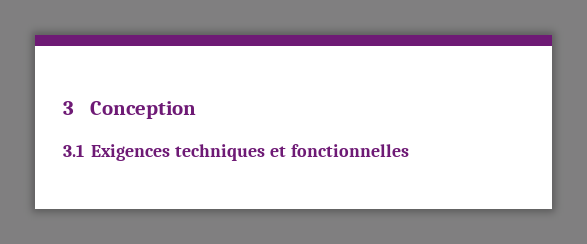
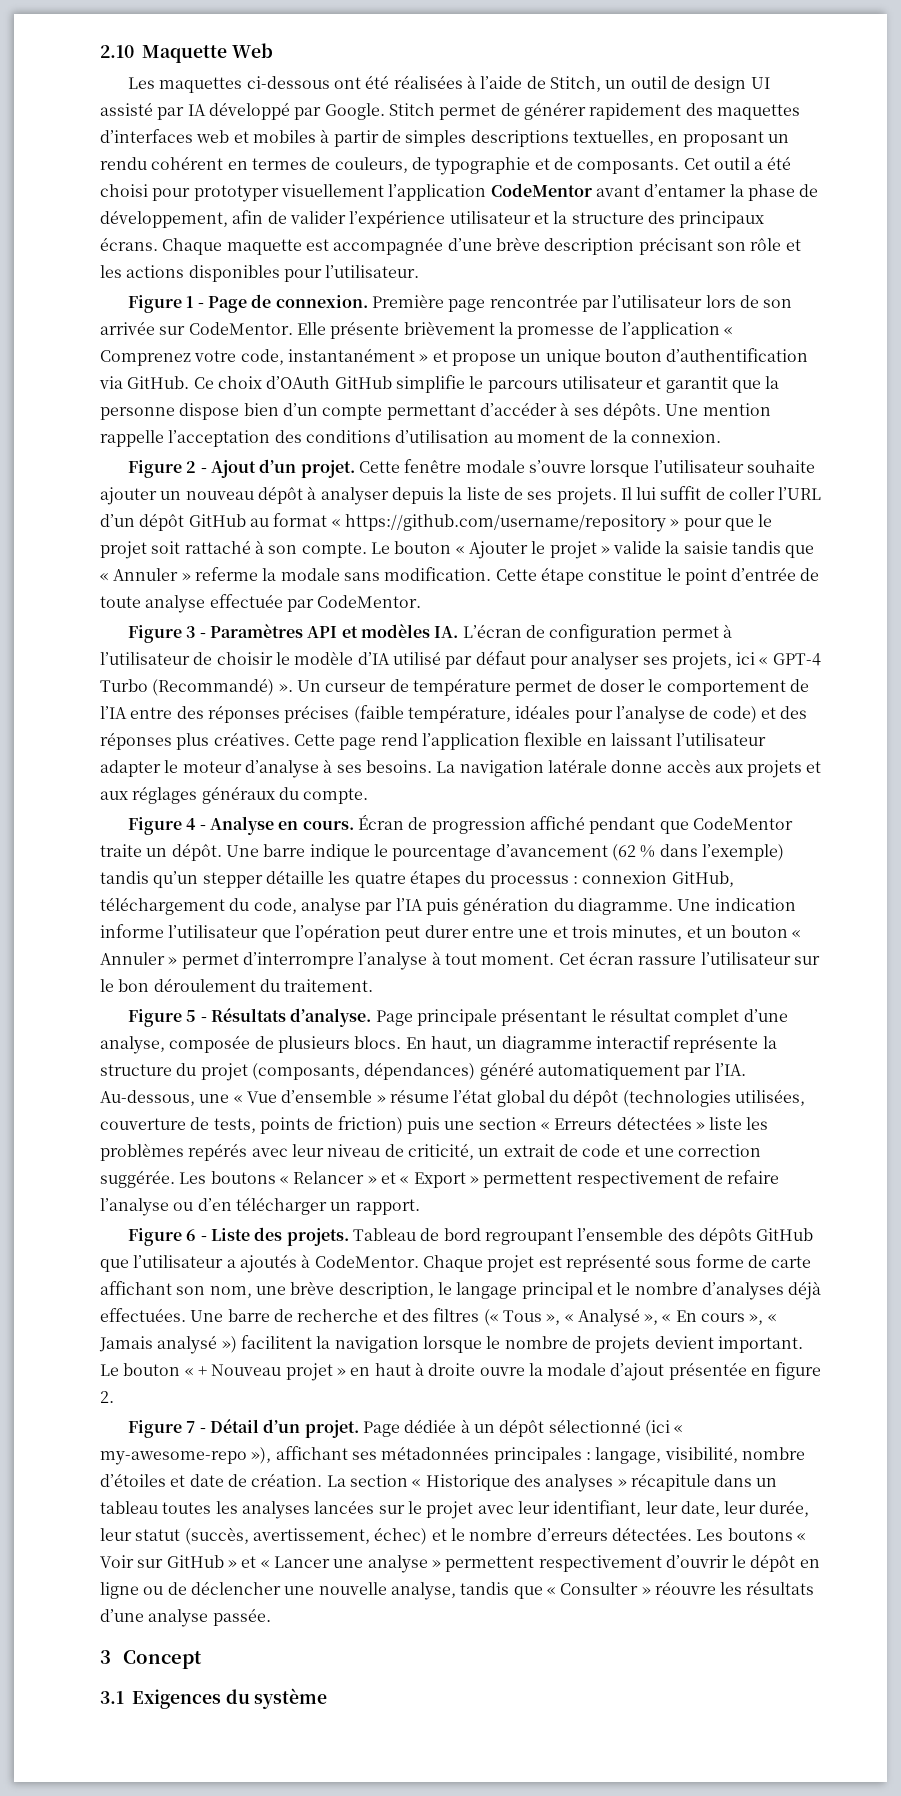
- 3 Conception
+ 2.10 Maquette Web
+ Les maquettes ci-dessous ont été réalisées à l’aide de Stitch, un outil de design UI assisté par IA développé par Google. Stitch permet de générer rapidement des maquettes d’interfaces web et mobiles à partir de simples descriptions textuelles, en proposant un rendu cohérent en termes de couleurs, de typographie et de composants. Cet outil a été choisi pour prototyper visuellement l’application CodeMentor avant d’entamer la phase de développement, afin de valider l’expérience utilisateur et la structure des principaux écrans. Chaque maquette est accompagnée d’une brève description précisant son rôle et les actions disponibles pour l’utilisateur.
+ Figure 1 - Page de connexion. Première page rencontrée par l’utilisateur lors de son arrivée sur CodeMentor. Elle présente brièvement la promesse de l’application « Comprenez votre code, instantanément » et propose un unique bouton d’authentification via GitHub. Ce choix d’OAuth GitHub simplifie le parcours utilisateur et garantit que la personne dispose bien d’un compte permettant d’accéder à ses dépôts. Une mention rappelle l’acceptation des conditions d’utilisation au moment de la connexion.
+ Figure 2 - Ajout d’un projet. Cette fenêtre modale s’ouvre lorsque l’utilisateur souhaite ajouter un nouveau dépôt à analyser depuis la liste de ses projets. Il lui suffit de coller l’URL d’un dépôt GitHub au format « https://github.com/username/repository » pour que le projet soit rattaché à son compte. Le bouton « Ajouter le projet » valide la saisie tandis que « Annuler » referme la modale sans modification. Cette étape constitue le point d’entrée de toute analyse effectuée par CodeMentor.
+ Figure 3 - Paramètres API et modèles IA. L’écran de configuration permet à l’utilisateur de choisir le modèle d’IA utilisé par défaut pour analyser ses projets, ici « GPT-4 Turbo (Recommandé) ». Un curseur de température permet de doser le comportement de l’IA entre des réponses précises (faible température, idéales pour l’analyse de code) et des réponses plus créatives. Cette page rend l’application flexible en laissant l’utilisateur adapter le moteur d’analyse à ses besoins. La navigation latérale donne accès aux projets et aux réglages généraux du compte.
+ Figure 4 - Analyse en cours. Écran de progression affiché pendant que CodeMentor traite un dépôt. Une barre indique le pourcentage d’avancement (62 % dans l’exemple) tandis qu’un stepper détaille les quatre étapes du processus : connexion GitHub, téléchargement du code, analyse par l’IA puis génération du diagramme. Une indication informe l’utilisateur que l’opération peut durer entre une et trois minutes, et un bouton « Annuler » permet d’interrompre l’analyse à tout moment. Cet écran rassure l’utilisateur sur le bon déroulement du traitement.
+ Figure 5 - Résultats d’analyse. Page principale présentant le résultat complet d’une analyse, composée de plusieurs blocs. En haut, un diagramme interactif représente la structure du projet (composants, dépendances) généré automatiquement par l’IA. Au-dessous, une « Vue d’ensemble » résume l’état global du dépôt (technologies utilisées, couverture de tests, points de friction) puis une section « Erreurs détectées » liste les problèmes repérés avec leur niveau de criticité, un extrait de code et une correction suggérée. Les boutons « Relancer » et « Export » permettent respectivement de refaire l’analyse ou d’en télécharger un rapport.
+ Figure 6 - Liste des projets. Tableau de bord regroupant l’ensemble des dépôts GitHub que l’utilisateur a ajoutés à CodeMentor. Chaque projet est représenté sous forme de carte affichant son nom, une brève description, le langage principal et le nombre d’analyses déjà effectuées. Une barre de recherche et des filtres (« Tous », « Analysé », « En cours », « Jamais analysé ») facilitent la navigation lorsque le nombre de projets devient important. Le bouton « + Nouveau projet » en haut à droite ouvre la modale d’ajout présentée en figure 2.
+ Figure 7 - Détail d’un projet. Page dédiée à un dépôt sélectionné (ici « my-awesome-repo »), affichant ses métadonnées principales : langage, visibilité, nombre d’étoiles et date de création. La section « Historique des analyses » récapitule dans un tableau toutes les analyses lancées sur le projet avec leur identifiant, leur date, leur durée, leur statut (succès, avertissement, échec) et le nombre d’erreurs détectées. Les boutons « Voir sur GitHub » et « Lancer une analyse » permettent respectivement d’ouvrir le dépôt en ligne ou de déclencher une nouvelle analyse, tandis que « Consulter » réouvre les résultats d’une analyse passée.
+ 3 Concept
- 3.1 Exigences techniques et fonctionnelles
+ 3.1 Exigences du système

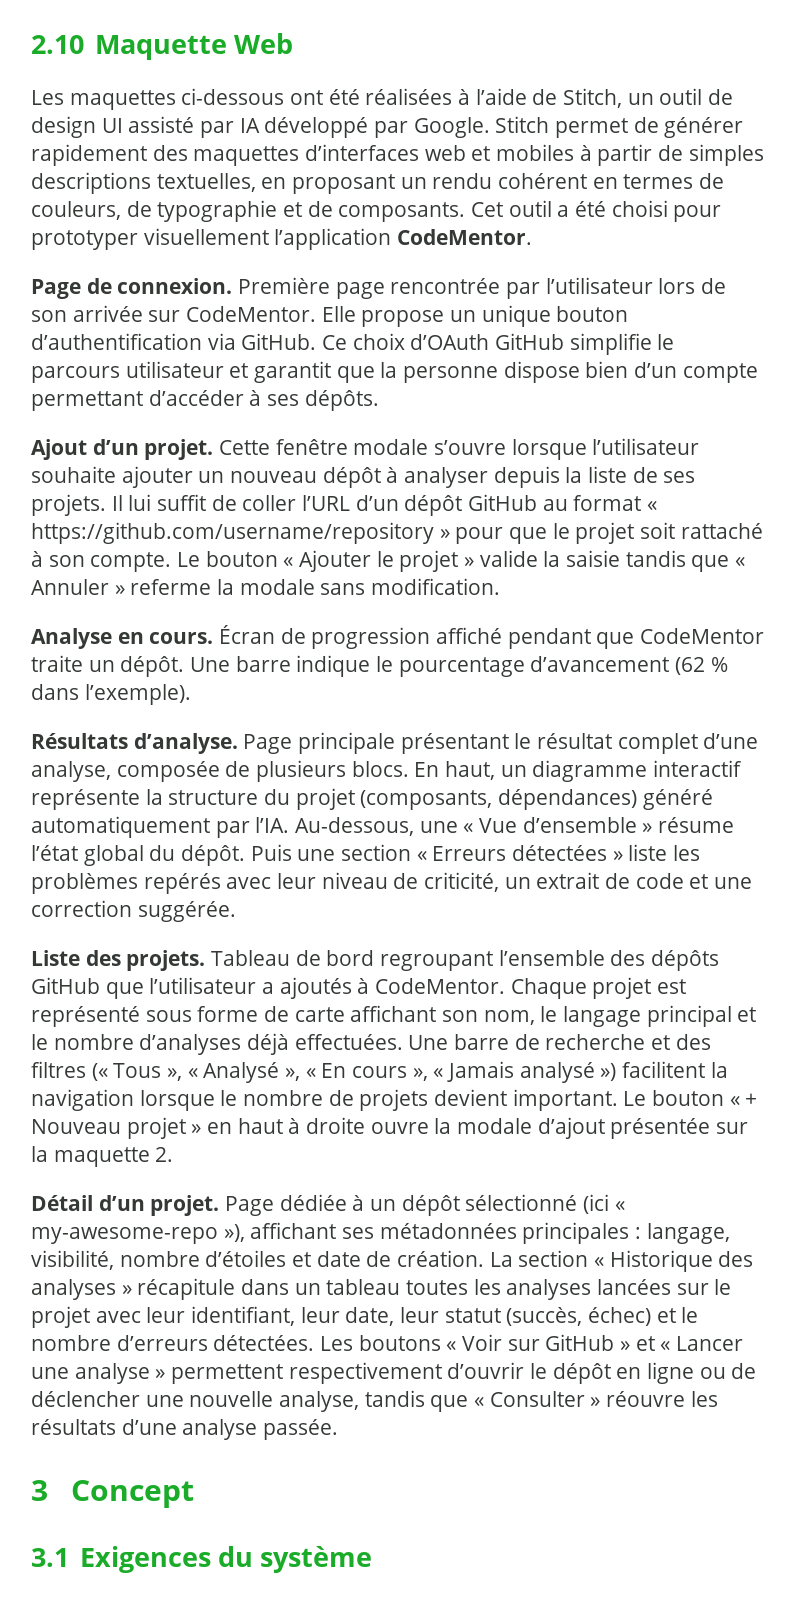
- Cet outil a été choisi pour prototyper visuellement l’application CodeMentor avant d’entamer la phase de développement, afin de valider l’expérience utilisateur et la structure des principaux écrans. Chaque maquette est accompagnée d’une brève description précisant son rôle et les actions disponibles pour l’utilisateur.
- Figure 1 - Page de connexion.
+ Cet outil a été choisi pour prototyper visuellement l’application CodeMentor.
+ Page de connexion.
- Elle présente brièvement la promesse de l’application « Comprenez votre code, instantanément » et propose un unique bouton d’authentification via GitHub.
+ Elle propose un unique bouton d’authentification via GitHub.
- Ce choix d’OAuth GitHub simplifie le parcours utilisateur et garantit que la personne dispose bien d’un compte permettant d’accéder à ses dépôts. Une mention rappelle l’acceptation des conditions d’utilisation au moment de la connexion.
- Figure 2 - Ajout d’un projet.
+ Ce choix d’OAuth GitHub simplifie le parcours utilisateur et garantit que la personne dispose bien d’un compte permettant d’accéder à ses dépôts.
+ Ajout d’un projet.
- Le bouton « Ajouter le projet » valide la saisie tandis que « Annuler » referme la modale sans modification. Cette étape constitue le point d’entrée de toute analyse effectuée par CodeMentor.
- Figure 3 - Paramètres API et modèles IA. L’écran de configuration permet à l’utilisateur de choisir le modèle d’IA utilisé par défaut pour analyser ses projets, ici « GPT-4 Turbo (Recommandé) ». Un curseur de température permet de doser le comportement de l’IA entre des réponses précises (faible température, idéales pour l’analyse de code) et des réponses plus créatives. Cette page rend l’application flexible en laissant l’utilisateur adapter le moteur d’analyse à ses besoins. La navigation latérale donne accès aux projets et aux réglages généraux du compte.
- Figure 4 - Analyse en cours.
+ Le bouton « Ajouter le projet » valide la saisie tandis que « Annuler » referme la modale sans modification.
+ Analyse en cours.
- Une barre indique le pourcentage d’avancement (62 % dans l’exemple) tandis qu’un stepper détaille les quatre étapes du processus : connexion GitHub, téléchargement du code, analyse par l’IA puis génération du diagramme. Une indication informe l’utilisateur que l’opération peut durer entre une et trois minutes, et un bouton « Annuler » permet d’interrompre l’analyse à tout moment. Cet écran rassure l’utilisateur sur le bon déroulement du traitement.
- Figure 5 - Résultats d’analyse.
+ Une barre indique le pourcentage d’avancement (62 % dans l’exemple).
+ Résultats d’analyse.
- Au-dessous, une « Vue d’ensemble » résume l’état global du dépôt (technologies utilisées, couverture de tests, points de friction) puis une section « Erreurs détectées » liste les problèmes repérés avec leur niveau de criticité, un extrait de code et une correction suggérée. Les boutons « Relancer » et « Export » permettent respectivement de refaire l’analyse ou d’en télécharger un rapport.
- Figure 6 - Liste des projets.
+ Au-dessous, une « Vue d’ensemble » résume l’état global du dépôt. Puis une section « Erreurs détectées » liste les problèmes repérés avec leur niveau de criticité, un extrait de code et une correction suggérée.
+ Liste des projets.
- Chaque projet est représenté sous forme de carte affichant son nom, une brève description, le langage principal et le nombre d’analyses déjà effectuées.
+ Chaque projet est représenté sous forme de carte affichant son nom, le langage principal et le nombre d’analyses déjà effectuées.
- Le bouton « + Nouveau projet » en haut à droite ouvre la modale d’ajout présentée en figure 2.
- Figure 7 - Détail d’un projet.
+ Le bouton « + Nouveau projet » en haut à droite ouvre la modale d’ajout présentée sur la maquette 2.
+ Détail d’un projet.
- La section « Historique des analyses » récapitule dans un tableau toutes les analyses lancées sur le projet avec leur identifiant, leur date, leur durée, leur statut (succès, avertissement, échec) et le nombre d’erreurs détectées.
+ La section « Historique des analyses » récapitule dans un tableau toutes les analyses lancées sur le projet avec leur identifiant, leur date, leur statut (succès, échec) et le nombre d’erreurs détectées.

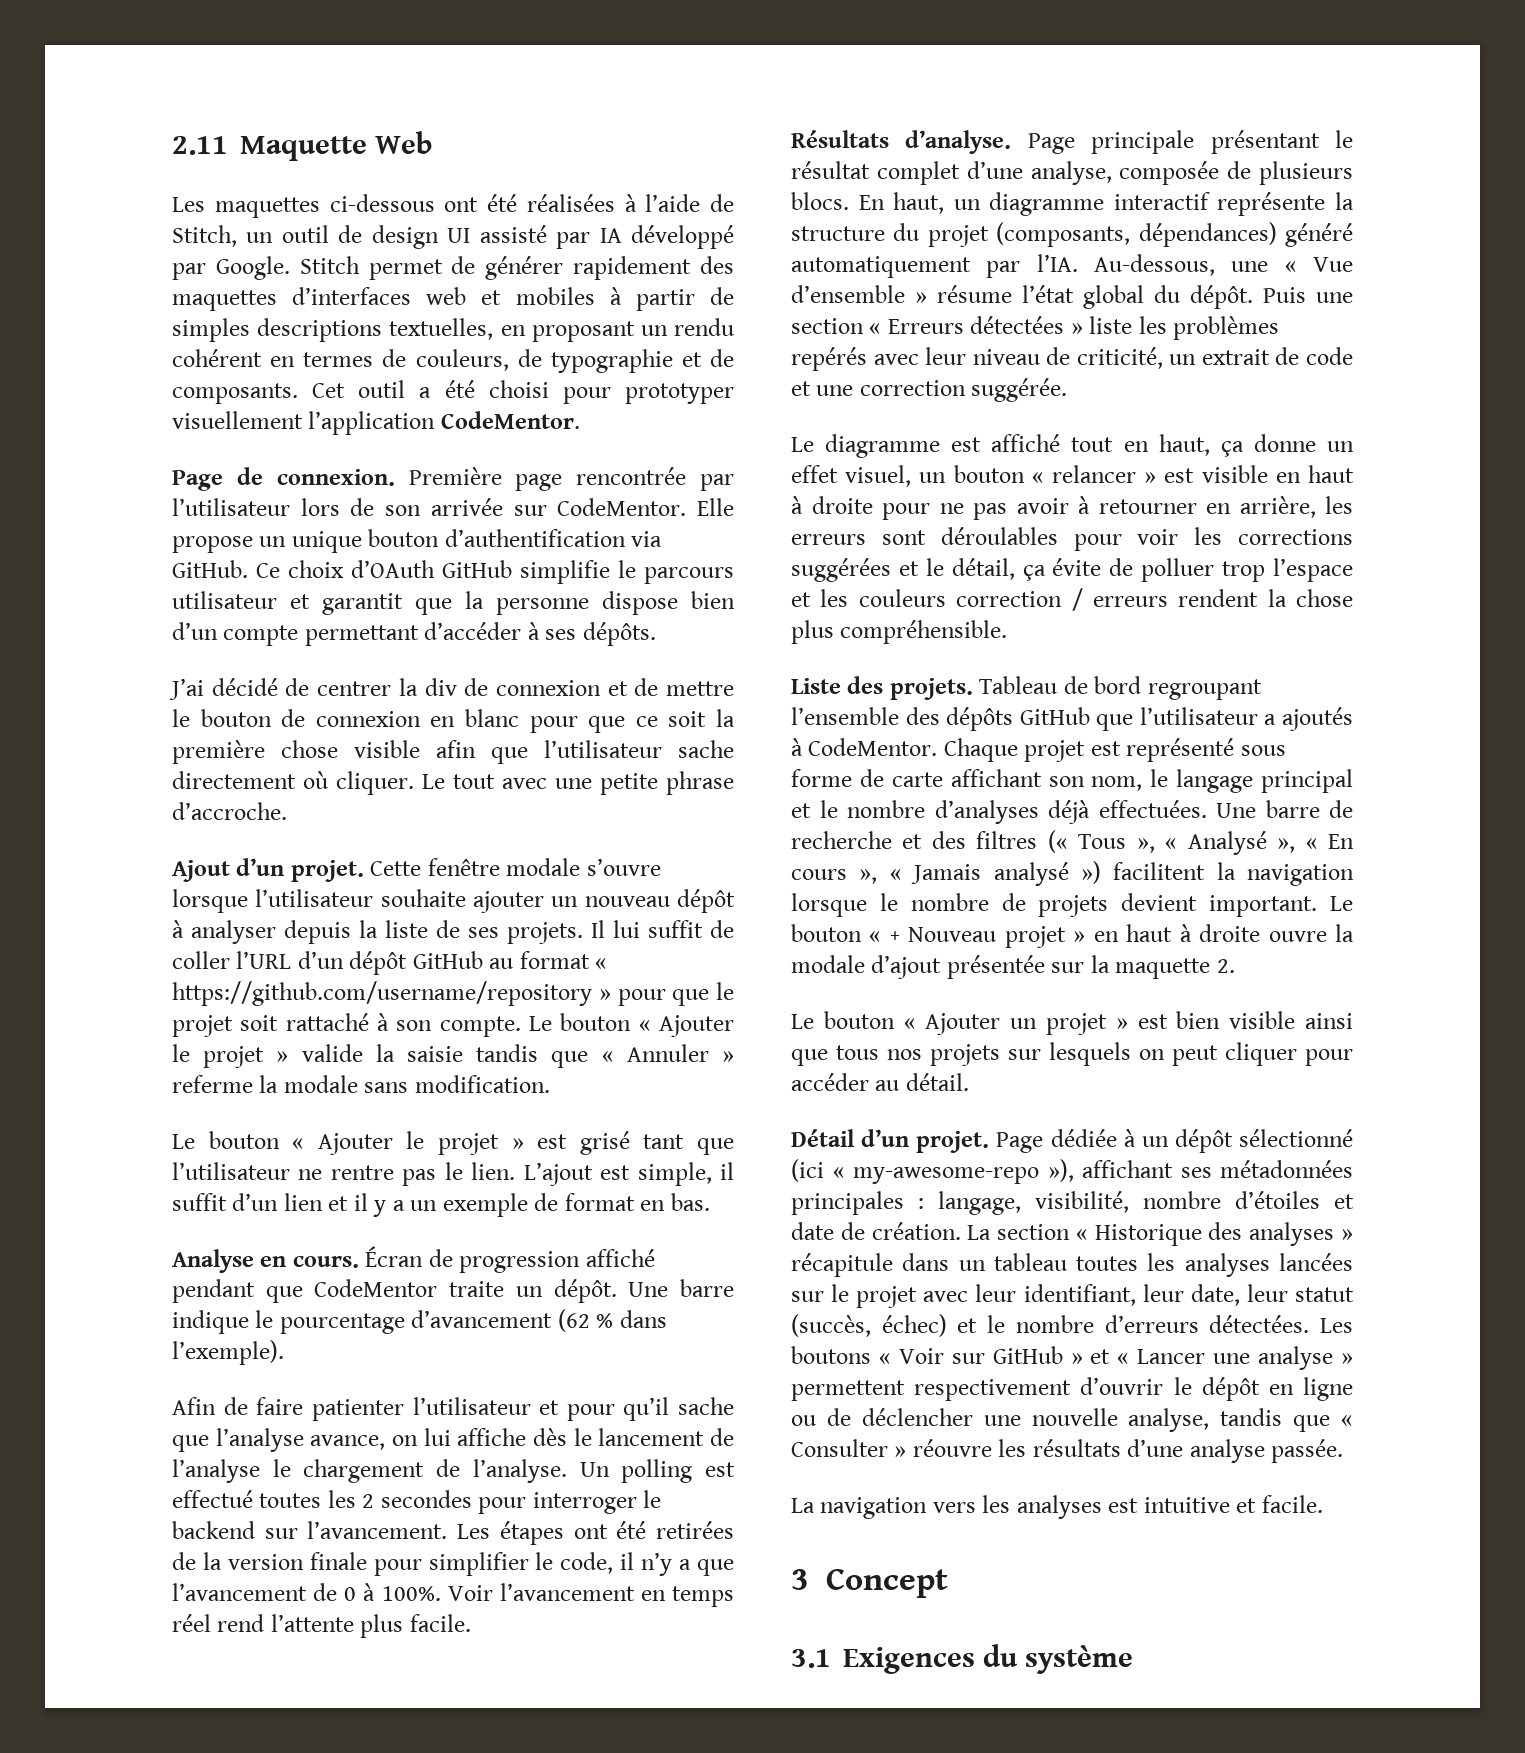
- 2.10 Maquette Web
+ 2.11 Maquette Web
+ J’ai décidé de centrer la div de connexion et de mettre le bouton de connexion en blanc pour que ce soit la première chose visible afin que l’utilisateur sache directement où cliquer. Le tout avec une petite phrase d’accroche.
+ Le bouton « Ajouter le projet » est grisé tant que l’utilisateur ne rentre pas le lien. L’ajout est simple, il suffit d’un lien et il y a un exemple de format en bas.
+ Afin de faire patienter l’utilisateur et pour qu’il sache que l’analyse avance, on lui affiche dès le lancement de l’analyse le chargement de l’analyse. Un polling est effectué toutes les 2 secondes pour interroger le backend sur l’avancement. Les étapes ont été retirées de la version finale pour simplifier le code, il n’y a que l’avancement de 0 à 100%. Voir l’avancement en temps réel rend l’attente plus facile.
+ Le diagramme est affiché tout en haut, ça donne un effet visuel, un bouton « relancer » est visible en haut à droite pour ne pas avoir à retourner en arrière, les erreurs sont déroulables pour voir les corrections suggérées et le détail, ça évite de polluer trop l’espace et les couleurs correction / erreurs rendent la chose plus compréhensible.
+ Le bouton « Ajouter un projet » est bien visible ainsi que tous nos projets sur lesquels on peut cliquer pour accéder au détail.
+ La navigation vers les analyses est intuitive et facile.

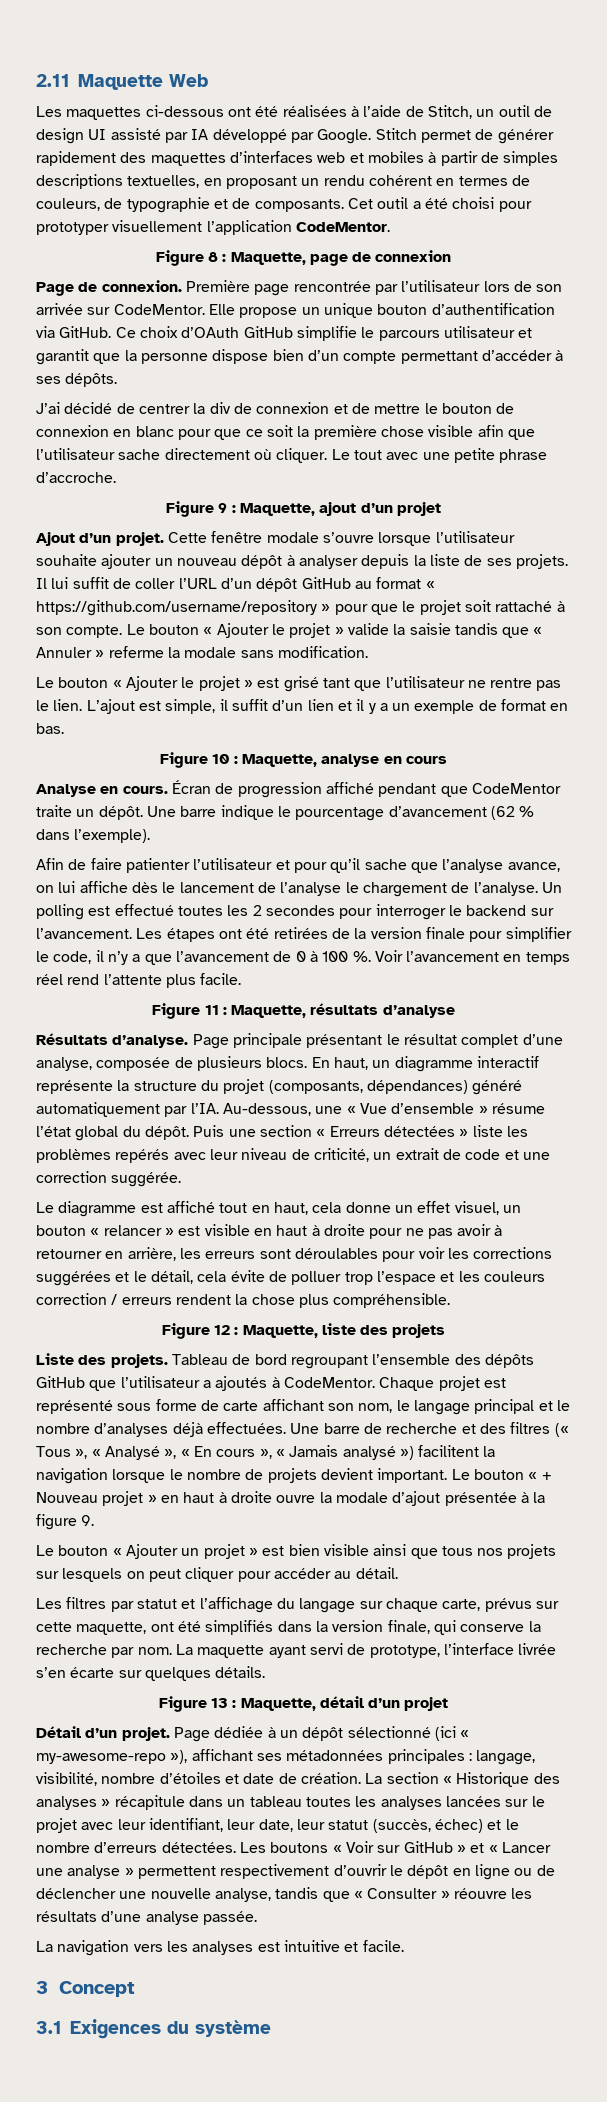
+ Figure 8 : Maquette, page de connexion
+ Figure 9 : Maquette, ajout d’un projet
+ Figure 10 : Maquette, analyse en cours
- Les étapes ont été retirées de la version finale pour simplifier le code, il n’y a que l’avancement de 0 à 100%.
+ Les étapes ont été retirées de la version finale pour simplifier le code, il n’y a que l’avancement de 0 à 100 %.
+ Figure 11 : Maquette, résultats d’analyse
- Le diagramme est affiché tout en haut, ça donne un effet visuel, un bouton « relancer » est visible en haut à droite pour ne pas avoir à retourner en arrière, les erreurs sont déroulables pour voir les corrections suggérées et le détail, ça évite de polluer trop l’espace et les couleurs correction / erreurs rendent la chose plus compréhensible.
+ Le diagramme est affiché tout en haut, cela donne un effet visuel, un bouton « relancer » est visible en haut à droite pour ne pas avoir à retourner en arrière, les erreurs sont déroulables pour voir les corrections suggérées et le détail, cela évite de polluer trop l’espace et les couleurs correction / erreurs rendent la chose plus compréhensible.
+ Figure 12 : Maquette, liste des projets
- Le bouton « + Nouveau projet » en haut à droite ouvre la modale d’ajout présentée sur la maquette 2.
+ Le bouton « + Nouveau projet » en haut à droite ouvre la modale d’ajout présentée à la figure 9.
+ Les filtres par statut et l’affichage du langage sur chaque carte, prévus sur cette maquette, ont été simplifiés dans la version finale, qui conserve la recherche par nom. La maquette ayant servi de prototype, l’interface livrée s’en écarte sur quelques détails.
+ Figure 13 : Maquette, détail d’un projet

